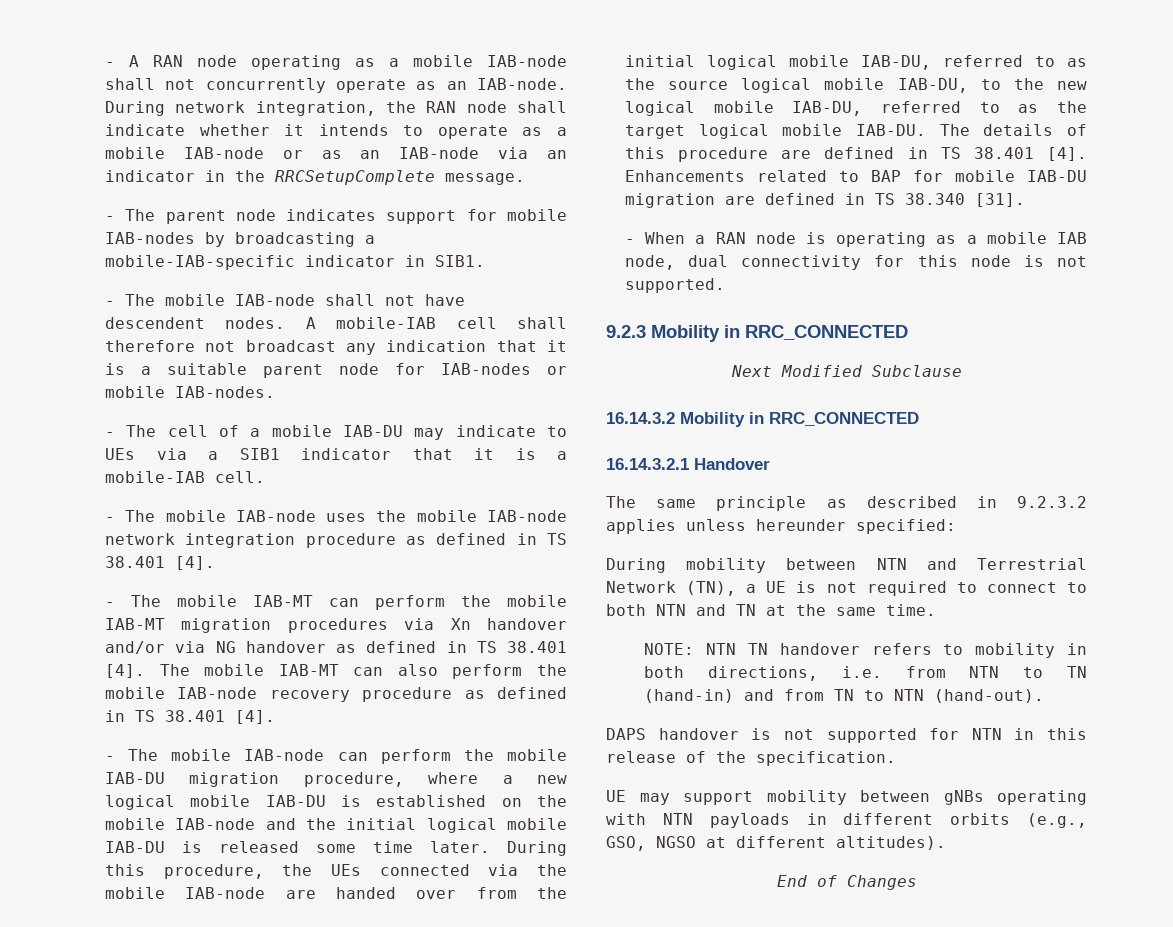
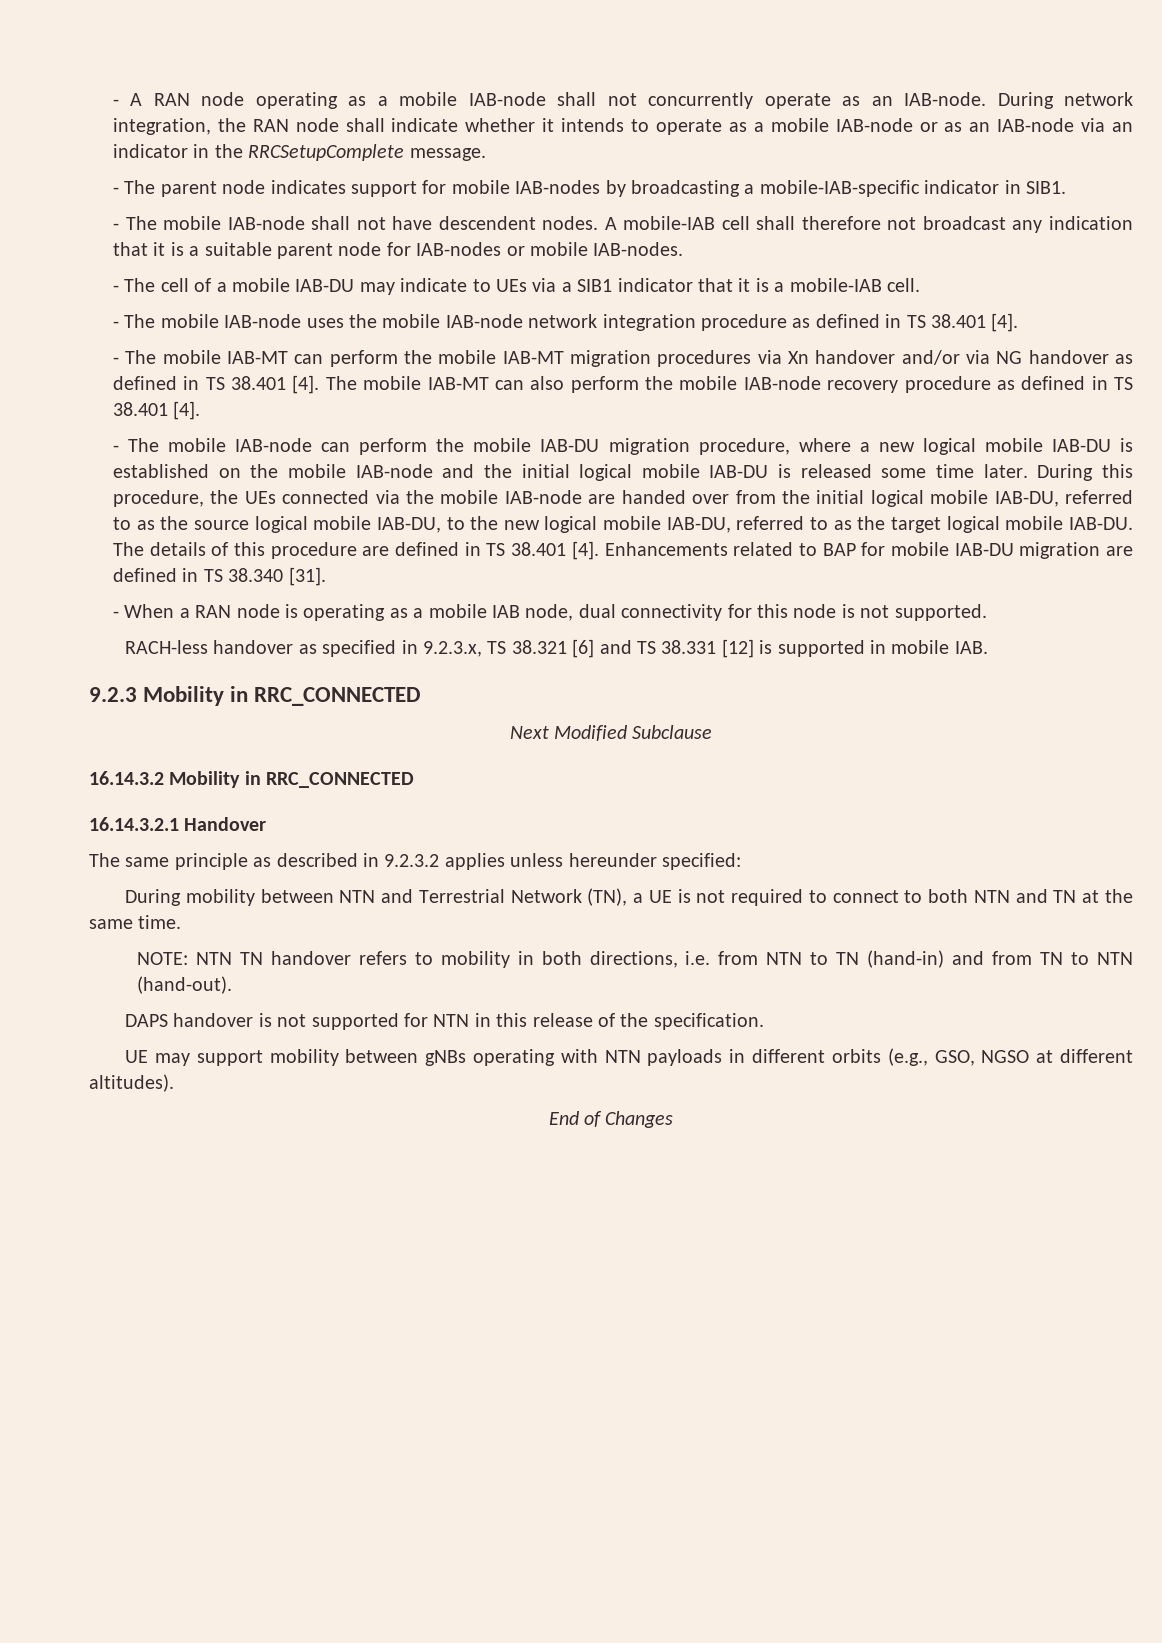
+ RACH-less handover as specified in 9.2.3.x, TS 38.321 [6] and TS 38.331 [12] is supported in mobile IAB.

